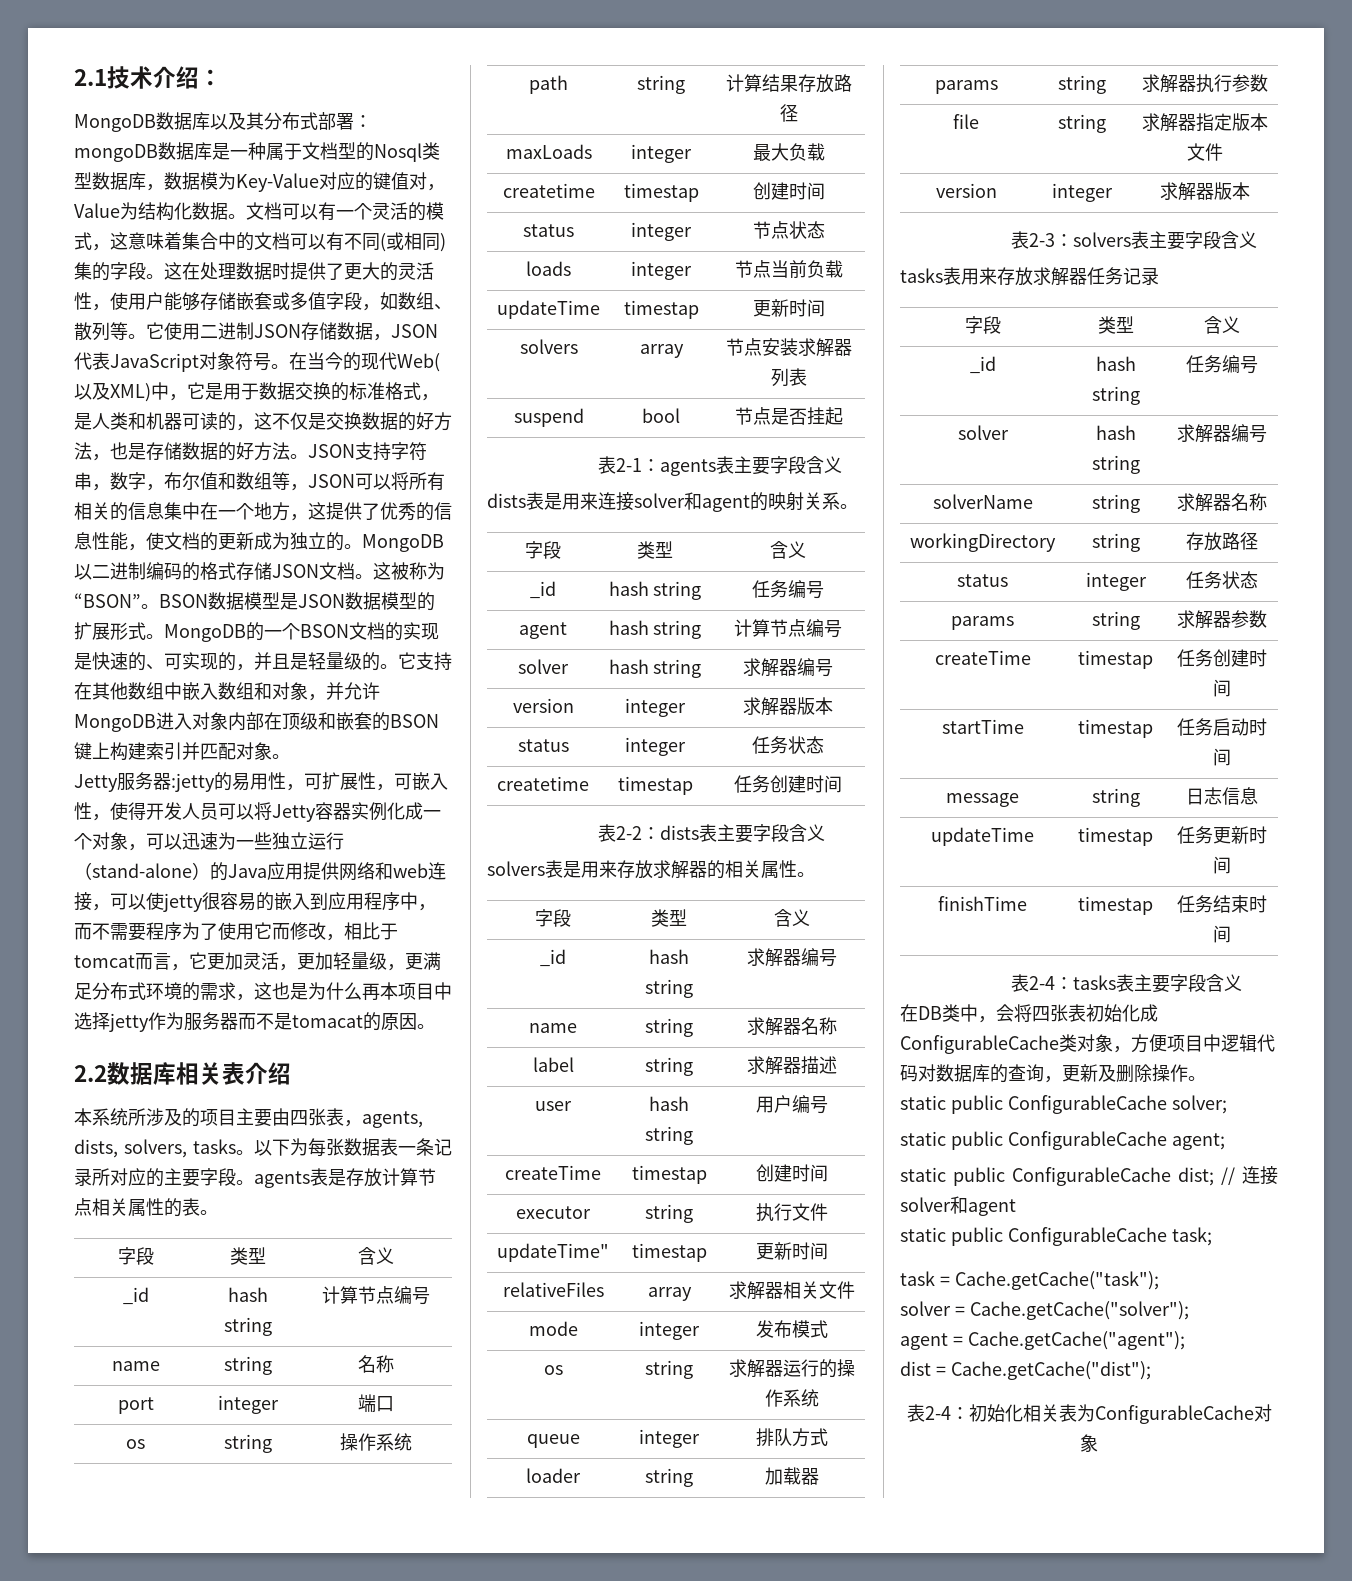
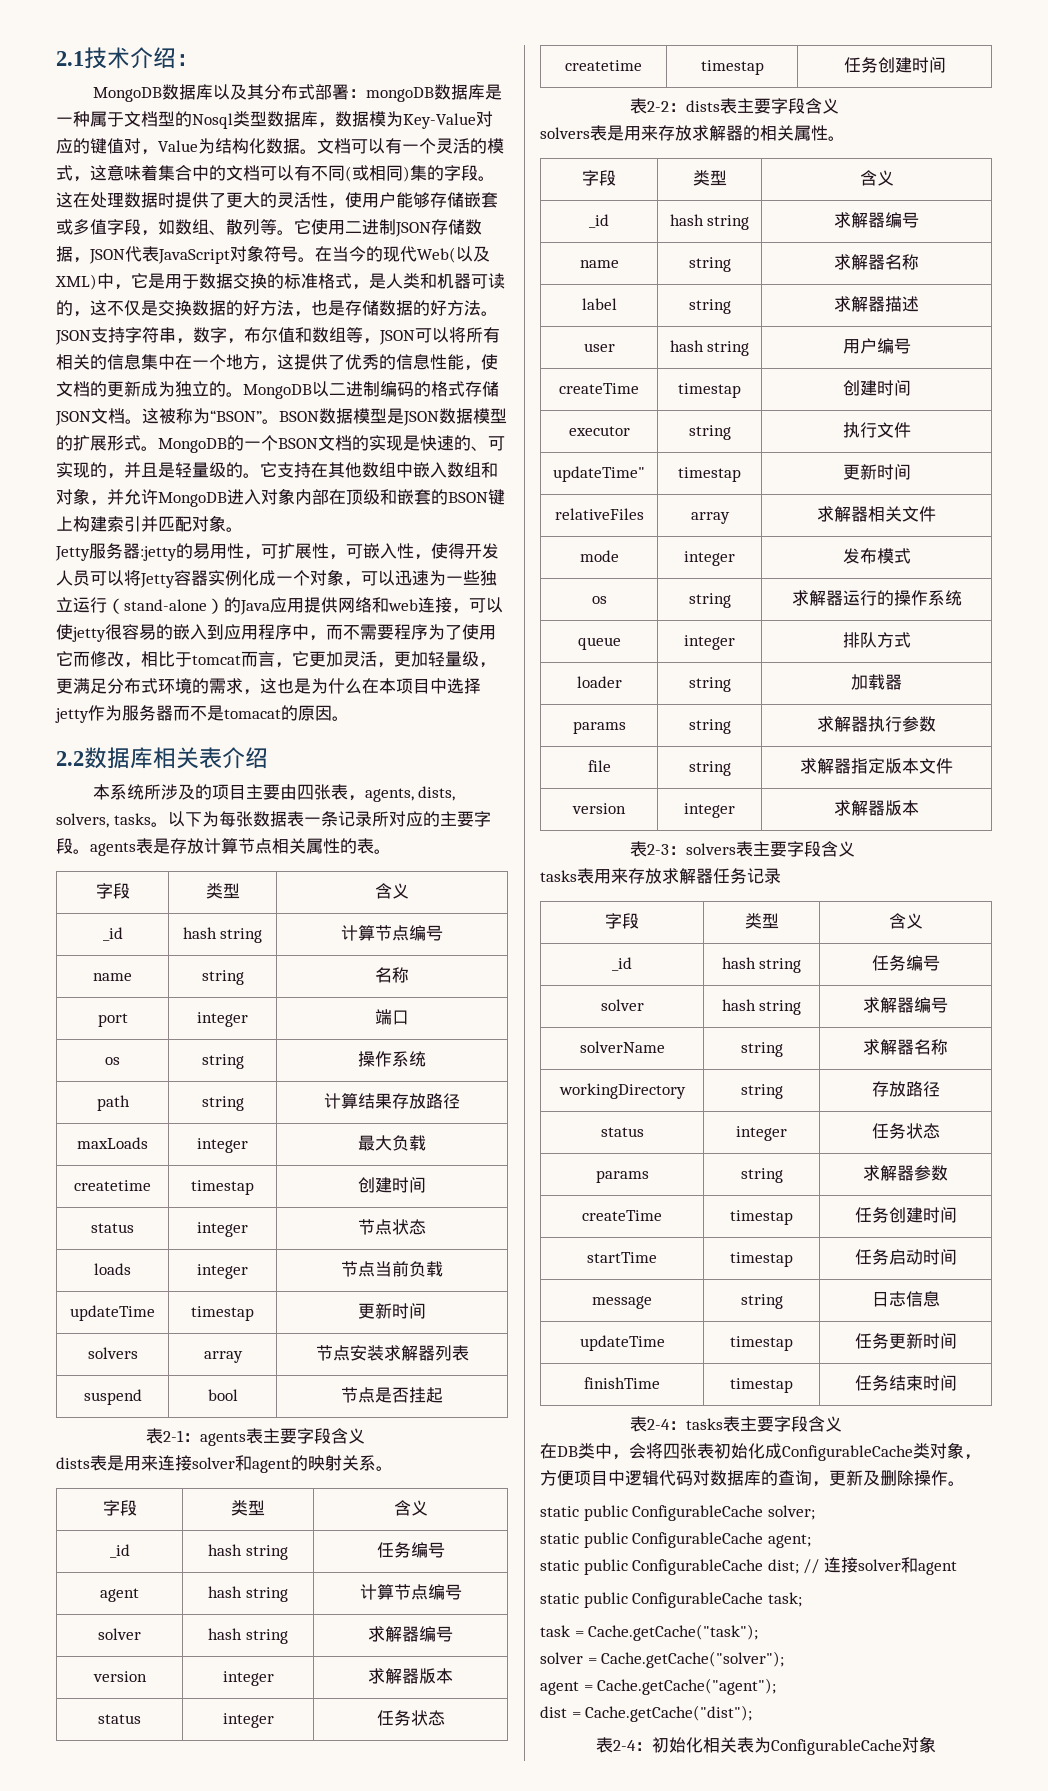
- Jetty服务器:jetty的易用性，可扩展性，可嵌入性，使得开发人员可以将Jetty容器实例化成一个对象，可以迅速为一些独立运行（stand-alone）的Java应用提供网络和web连接，可以使jetty很容易的嵌入到应用程序中，而不需要程序为了使用它而修改，相比于tomcat而言，它更加灵活，更加轻量级，更满足分布式环境的需求，这也是为什么再本项目中选择jetty作为服务器而不是tomacat的原因。
+ Jetty服务器:jetty的易用性，可扩展性，可嵌入性，使得开发人员可以将Jetty容器实例化成一个对象，可以迅速为一些独立运行（stand-alone）的Java应用提供网络和web连接，可以使jetty很容易的嵌入到应用程序中，而不需要程序为了使用它而修改，相比于tomcat而言，它更加灵活，更加轻量级，更满足分布式环境的需求，这也是为什么在本项目中选择jetty作为服务器而不是tomacat的原因。

